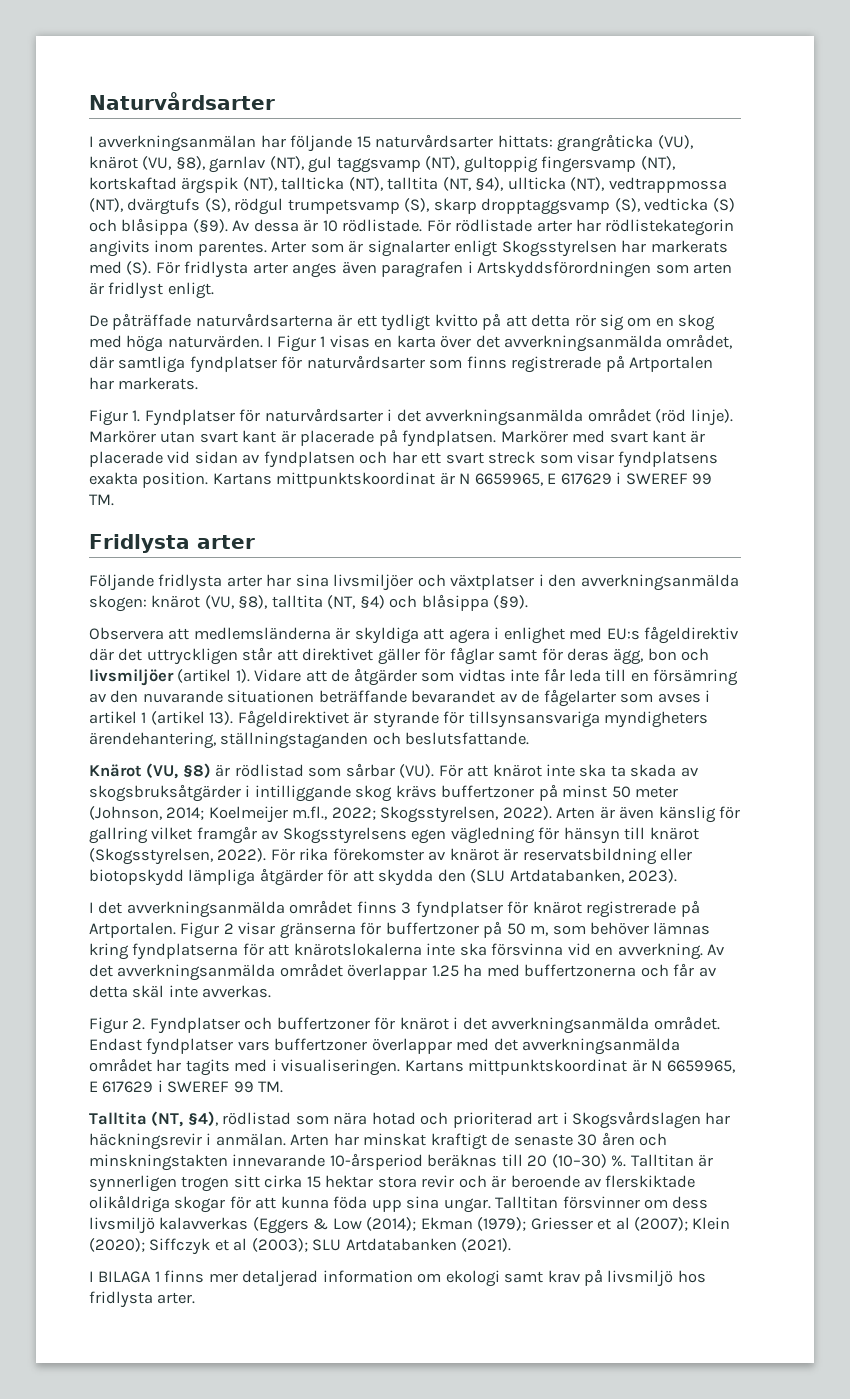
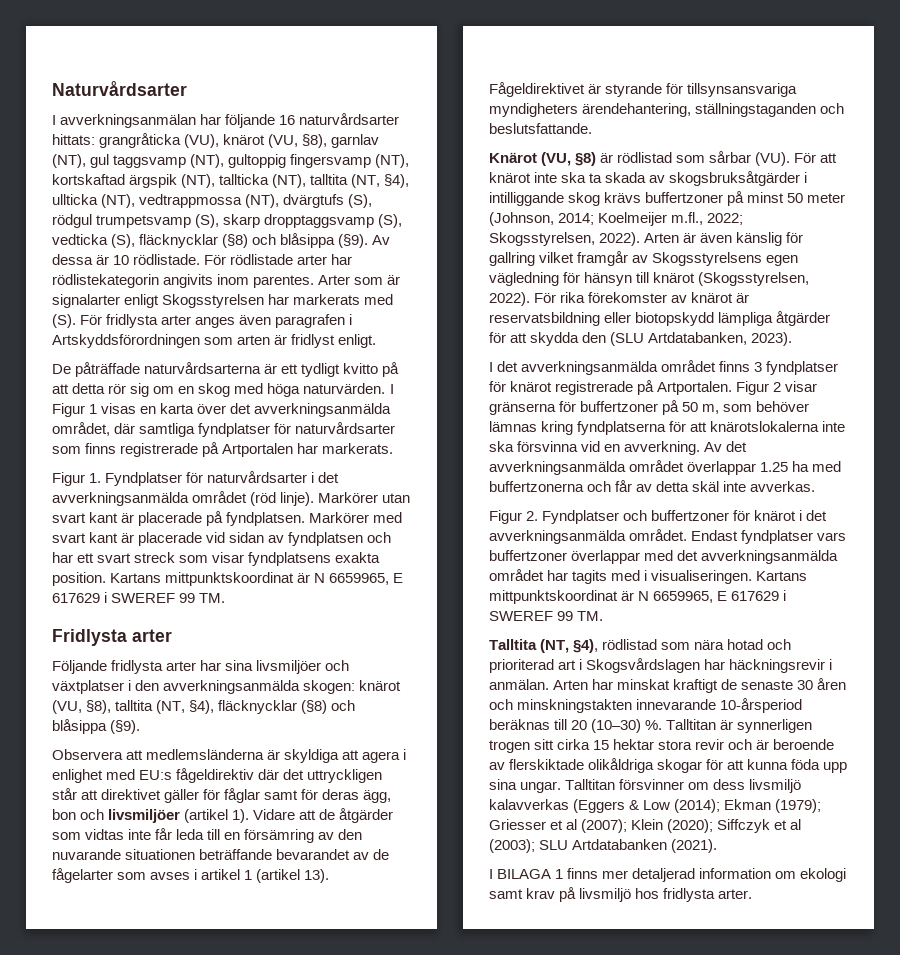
- I avverkningsanmälan har följande 15 naturvårdsarter hittats: grangråticka (VU), knärot (VU, §8), garnlav (NT), gul taggsvamp (NT), gultoppig fingersvamp (NT), kortskaftad ärgspik (NT), tallticka (NT), talltita (NT, §4), ullticka (NT), vedtrappmossa (NT), dvärgtufs (S), rödgul trumpetsvamp (S), skarp dropptaggsvamp (S), vedticka (S) och blåsippa (§9).
+ I avverkningsanmälan har följande 16 naturvårdsarter hittats: grangråticka (VU), knärot (VU, §8), garnlav (NT), gul taggsvamp (NT), gultoppig fingersvamp (NT), kortskaftad ärgspik (NT), tallticka (NT), talltita (NT, §4), ullticka (NT), vedtrappmossa (NT), dvärgtufs (S), rödgul trumpetsvamp (S), skarp dropptaggsvamp (S), vedticka (S), fläcknycklar (§8) och blåsippa (§9).
- Följande fridlysta arter har sina livsmiljöer och växtplatser i den avverkningsanmälda skogen: knärot (VU, §8), talltita (NT, §4) och blåsippa (§9).
+ Följande fridlysta arter har sina livsmiljöer och växtplatser i den avverkningsanmälda skogen: knärot (VU, §8), talltita (NT, §4), fläcknycklar (§8) och blåsippa (§9).

